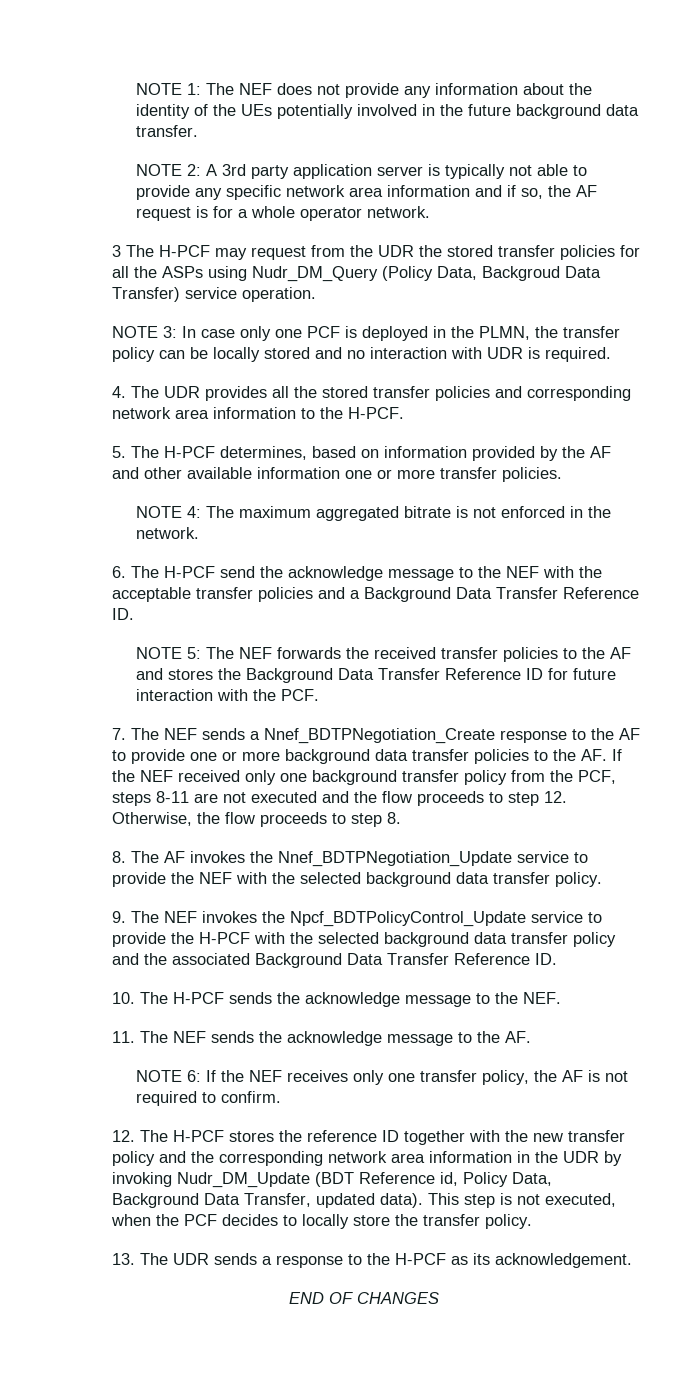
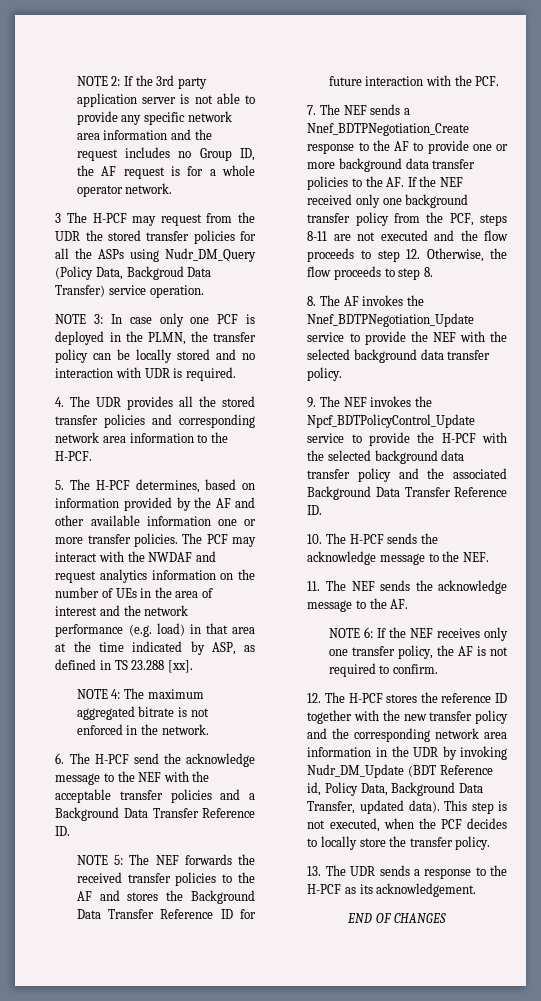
- NOTE 1: The NEF does not provide any information about the identity of the UEs potentially involved in the future background data transfer.
- NOTE 2: A 3rd party application server is typically not able to provide any specific network area information and if so, the AF request is for a whole operator network.
+ NOTE 2: If the 3rd party application server is not able to provide any specific network area information and the request includes no Group ID, the AF request is for a whole operator network.
+ The PCF may interact with the NWDAF and request analytics information on the number of UEs in the area of interest and the network performance (e.g. load) in that area at the time indicated by ASP, as defined in TS 23.288 [xx].

